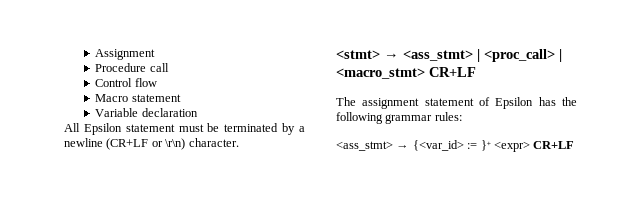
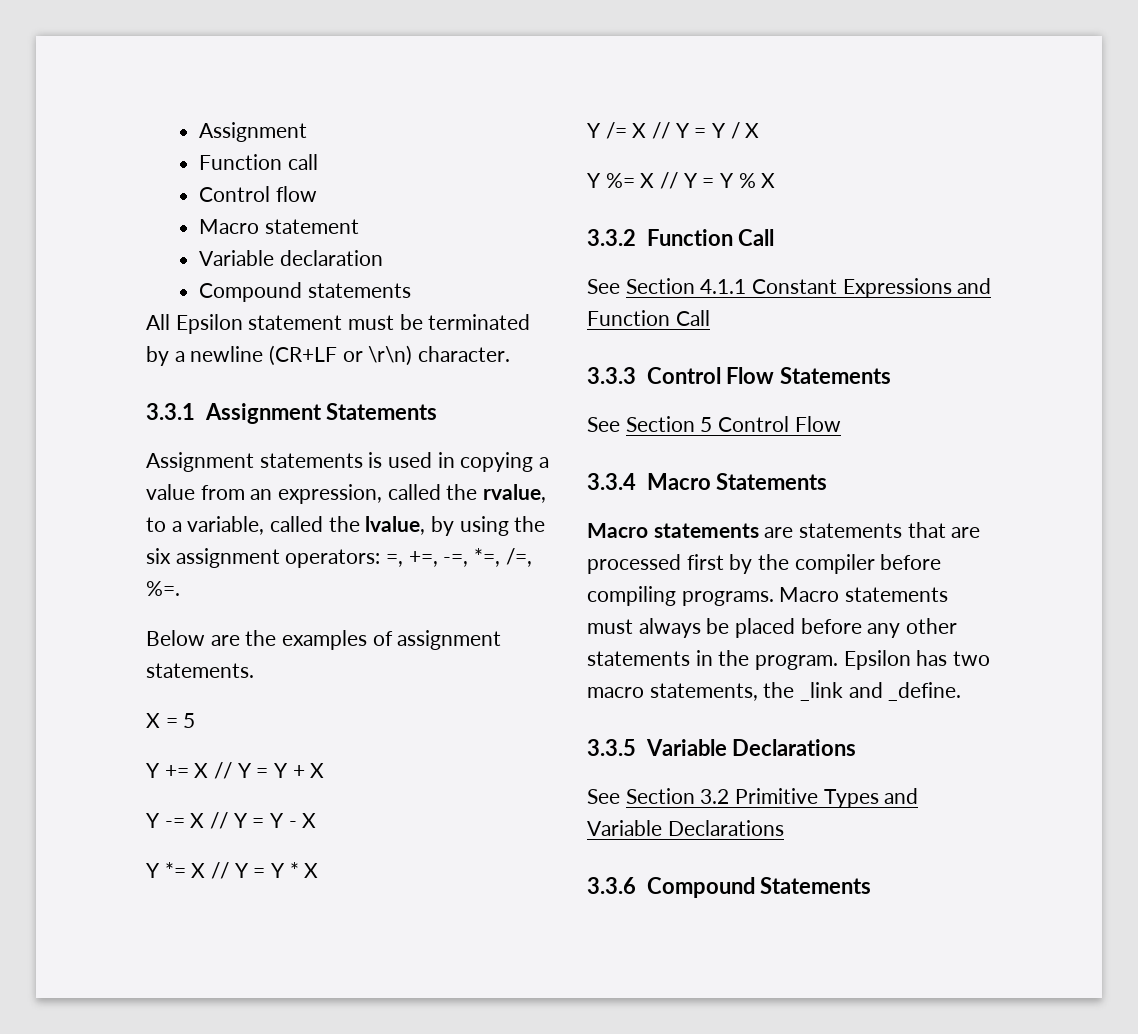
- Procedure call
+ Function call
+ Compound statements
- <stmt> → <ass_stmt> | <proc_call> | <macro_stmt> CR+LF
- The assignment statement of Epsilon has the following grammar rules:
- <ass_stmt> → {<var_id> := }⁺ <expr> CR+LF
+ 3.3.1 Assignment Statements
+ Assignment statements is used in copying a value from an expression, called the rvalue, to a variable, called the lvalue, by using the six assignment operators: =, +=, -=, *=, /=, %=.
+ Below are the examples of assignment statements.
+ X = 5
+ Y += X // Y = Y + X
+ Y -= X // Y = Y - X
+ Y *= X // Y = Y * X
+ Y /= X // Y = Y / X
+ Y %= X // Y = Y % X
+ 3.3.2 Function Call
+ See Section 4.1.1 Constant Expressions and Function Call
+ 3.3.3 Control Flow Statements
+ See Section 5 Control Flow
+ 3.3.4 Macro Statements
+ Macro statements are statements that are processed first by the compiler before compiling programs. Macro statements must always be placed before any other statements in the program. Epsilon has two macro statements, the _link and _define.
+ 3.3.5 Variable Declarations
+ See Section 3.2 Primitive Types and Variable Declarations
+ 3.3.6 Compound Statements

